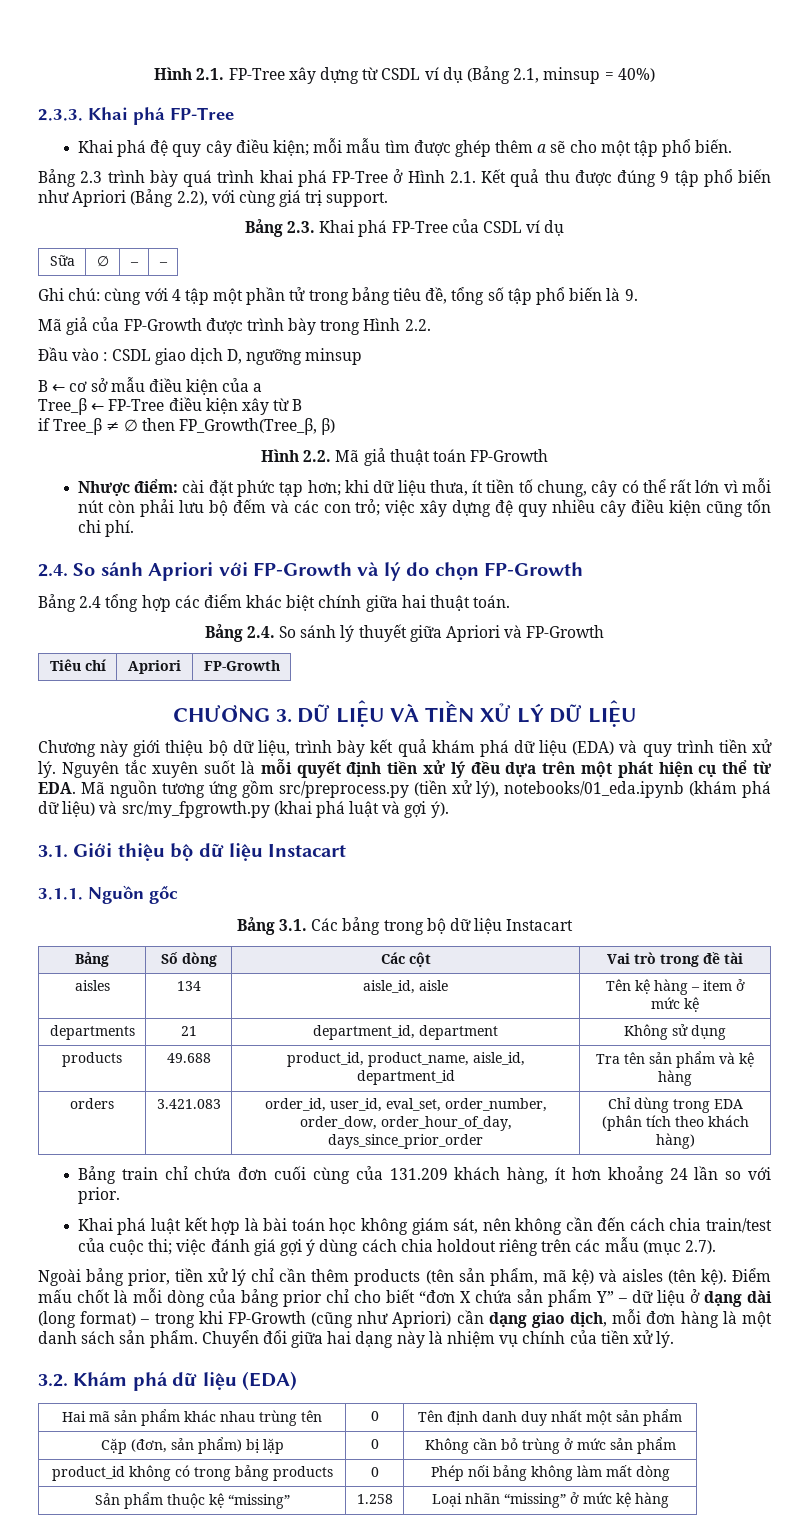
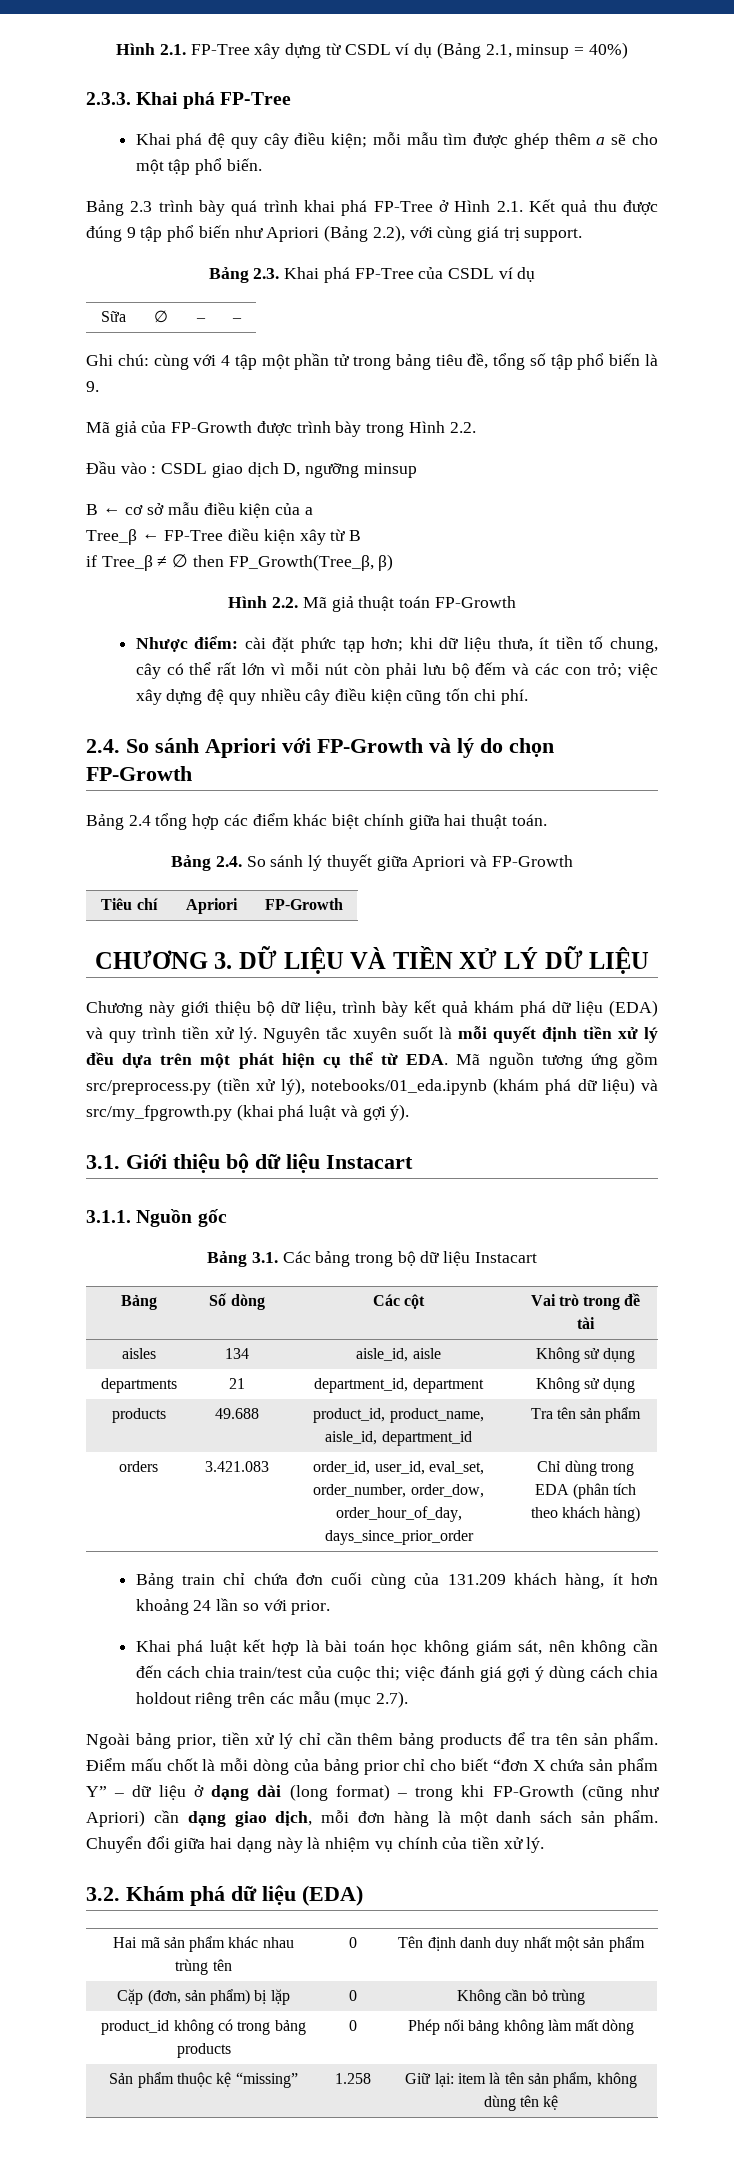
- aisles | 134 | aisle_id, aisle | Tên kệ hàng – item ở mức kệ
+ aisles | 134 | aisle_id, aisle | Không sử dụng
- products | 49.688 | product_id, product_name, aisle_id, department_id | Tra tên sản phẩm và kệ hàng
+ products | 49.688 | product_id, product_name, aisle_id, department_id | Tra tên sản phẩm
- Ngoài bảng prior, tiền xử lý chỉ cần thêm products (tên sản phẩm, mã kệ) và aisles (tên kệ).
+ Ngoài bảng prior, tiền xử lý chỉ cần thêm bảng products để tra tên sản phẩm.
- Cặp (đơn, sản phẩm) bị lặp | 0 | Không cần bỏ trùng ở mức sản phẩm
+ Cặp (đơn, sản phẩm) bị lặp | 0 | Không cần bỏ trùng
- Sản phẩm thuộc kệ “missing” | 1.258 | Loại nhãn “missing” ở mức kệ hàng
+ Sản phẩm thuộc kệ “missing” | 1.258 | Giữ lại: item là tên sản phẩm, không dùng tên kệ

